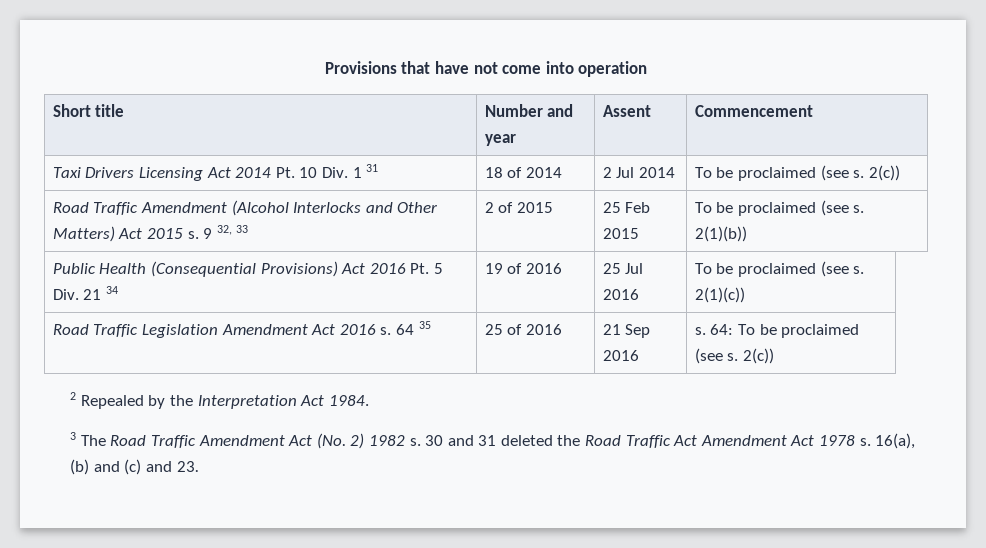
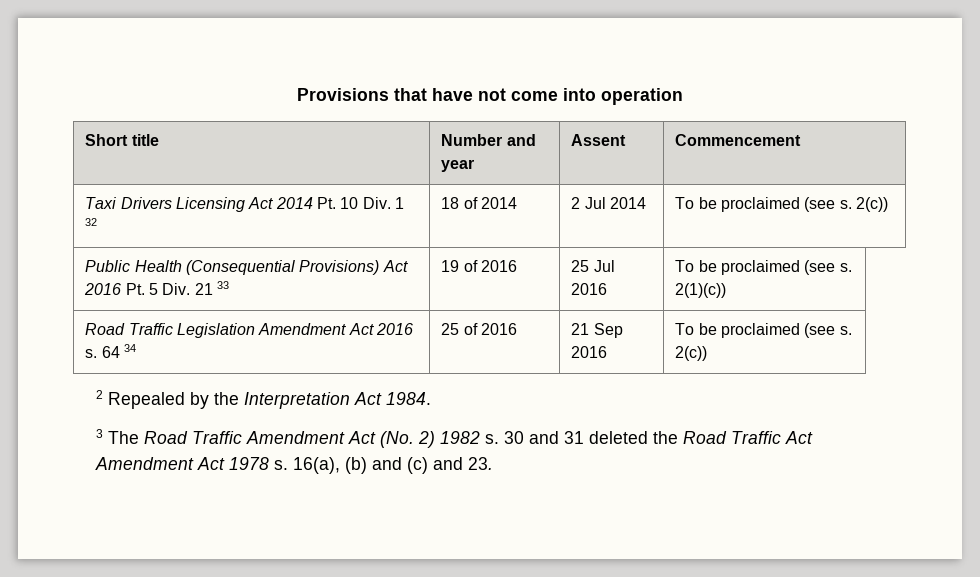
- Taxi Drivers Licensing Act 2014 Pt. 10 Div. 1 31 | 18 of 2014 | 2 Jul 2014 | To be proclaimed (see s. 2(c))
+ Taxi Drivers Licensing Act 2014 Pt. 10 Div. 1 32 | 18 of 2014 | 2 Jul 2014 | To be proclaimed (see s. 2(c))
- Road Traffic Amendment (Alcohol Interlocks and Other Matters) Act 2015 s. 9 32, 33 | 2 of 2015 | 25 Feb 2015 | To be proclaimed (see s. 2(1)(b))
- Public Health (Consequential Provisions) Act 2016 Pt. 5 Div. 21 34 | 19 of 2016 | 25 Jul 2016 | To be proclaimed (see s. 2(1)(c))
+ Public Health (Consequential Provisions) Act 2016 Pt. 5 Div. 21 33 | 19 of 2016 | 25 Jul 2016 | To be proclaimed (see s. 2(1)(c))
- Road Traffic Legislation Amendment Act 2016 s. 64 35 | 25 of 2016 | 21 Sep 2016 | s. 64: To be proclaimed (see s. 2(c))
+ Road Traffic Legislation Amendment Act 2016 s. 64 34 | 25 of 2016 | 21 Sep 2016 | To be proclaimed (see s. 2(c))

